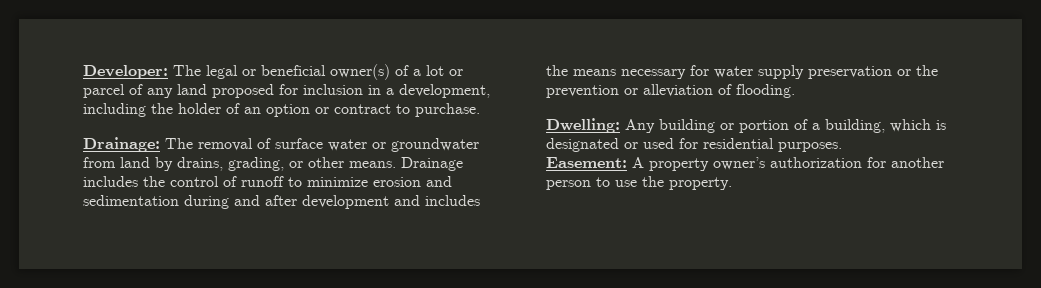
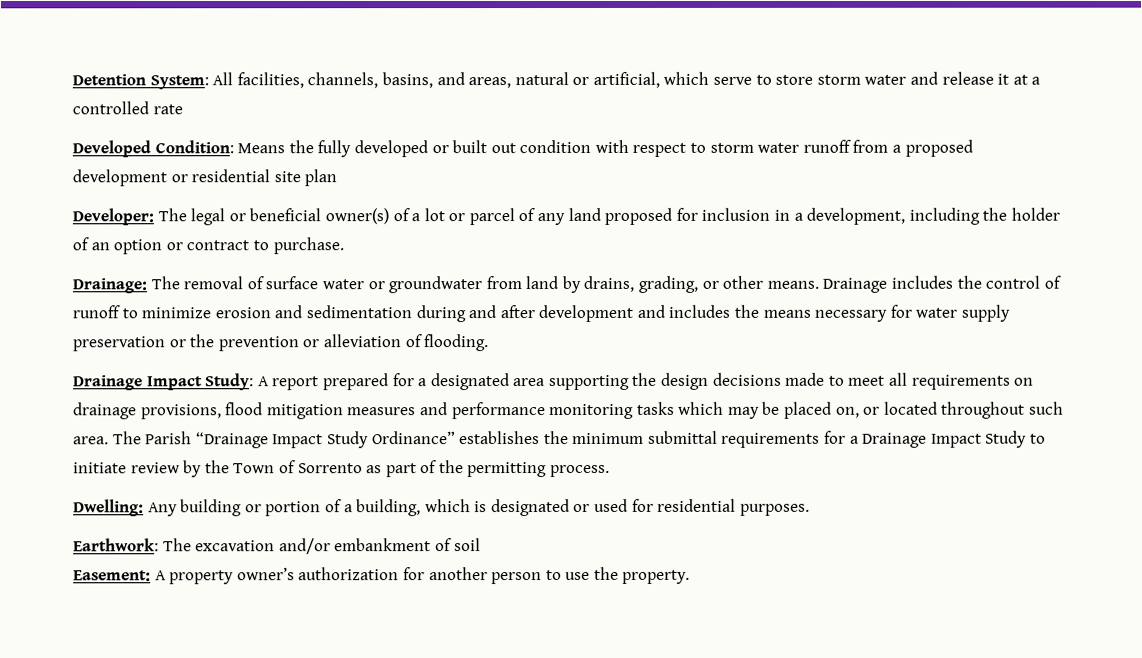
+ Detention System: All facilities, channels, basins, and areas, natural or artificial, which serve to store storm water and release it at a controlled rate
+ Developed Condition: Means the fully developed or built out condition with respect to storm water runoff from a proposed development or residential site plan
+ Drainage Impact Study: A report prepared for a designated area supporting the design decisions made to meet all requirements on drainage provisions, flood mitigation measures and performance monitoring tasks which may be placed on, or located throughout such area. The Parish “Drainage Impact Study Ordinance” establishes the minimum submittal requirements for a Drainage Impact Study to initiate review by the Town of Sorrento as part of the permitting process.
+ Earthwork: The excavation and/or embankment of soil

